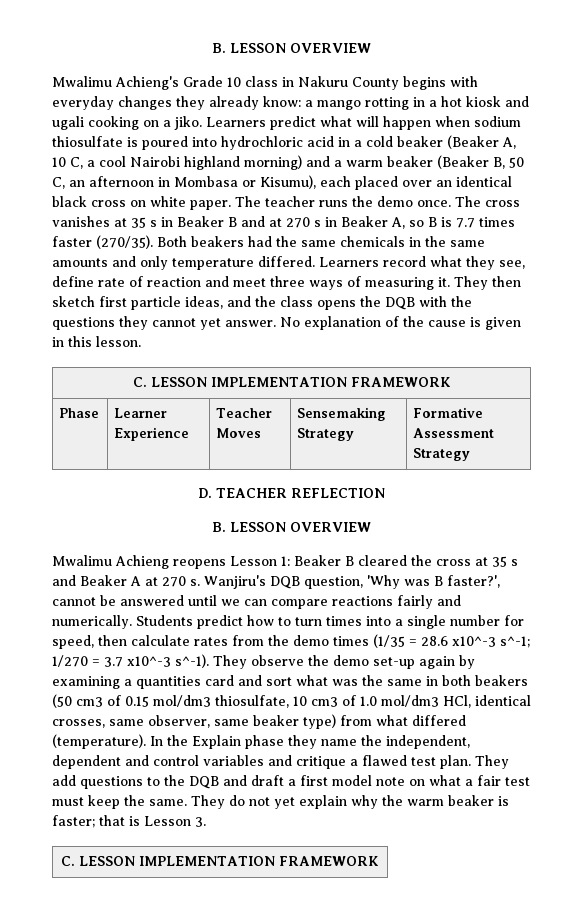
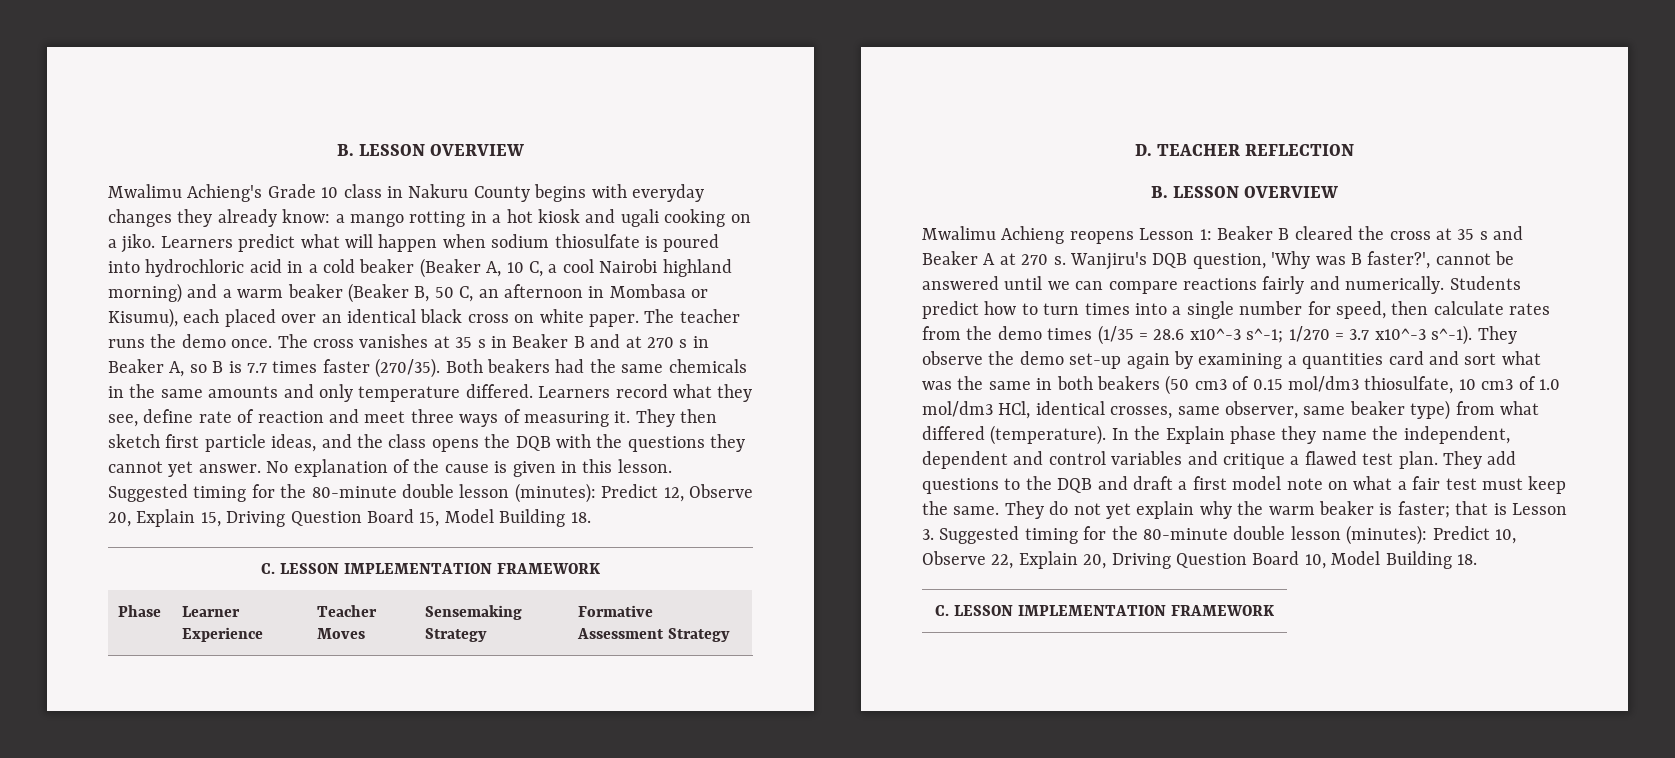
+ Suggested timing for the 80-minute double lesson (minutes): Predict 12, Observe 20, Explain 15, Driving Question Board 15, Model Building 18.
- They do not yet explain why the warm beaker is faster; that is Lesson 3.
+ They do not yet explain why the warm beaker is faster; that is Lesson 3. Suggested timing for the 80-minute double lesson (minutes): Predict 10, Observe 22, Explain 20, Driving Question Board 10, Model Building 18.

